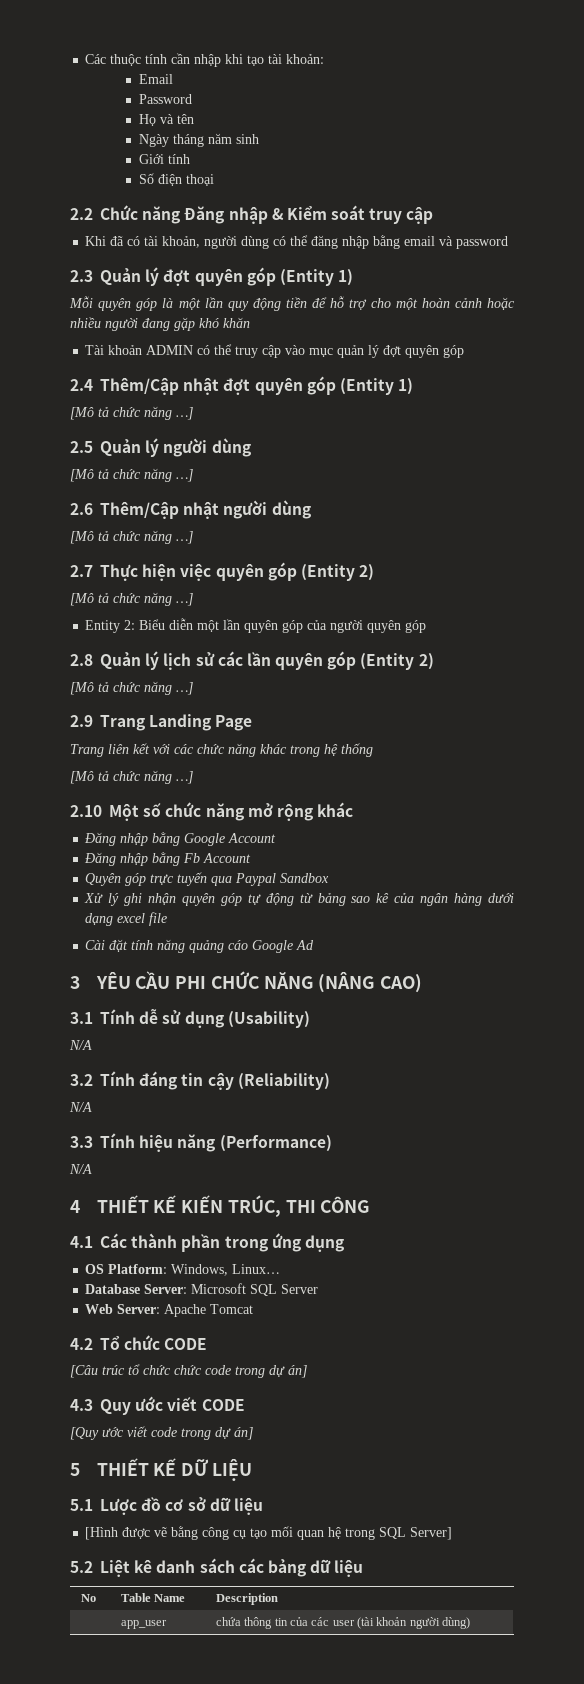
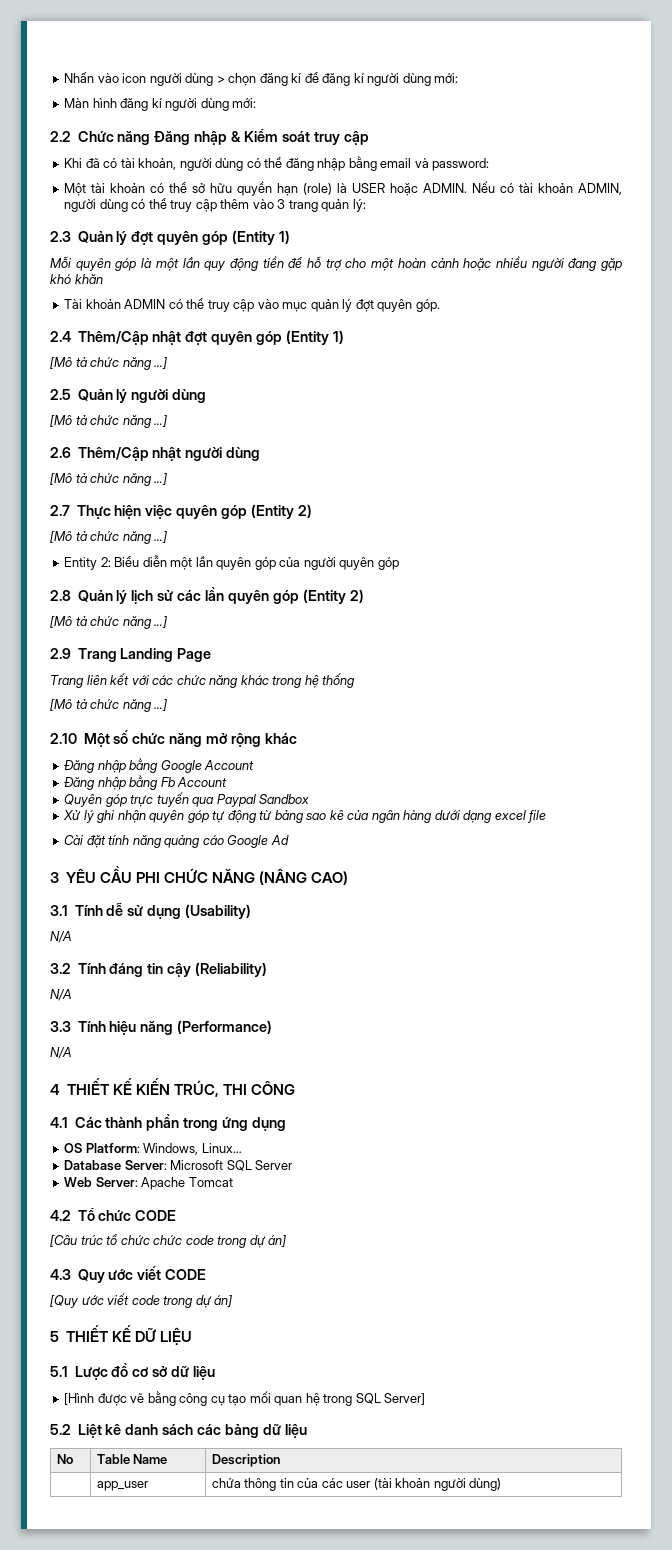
- Các thuộc tính cần nhập khi tạo tài khoản:
- Email
- Password
- Họ và tên
- Ngày tháng năm sinh
- Giới tính
- Số điện thoại
+ Nhấn vào icon người dùng > chọn đăng kí để đăng kí người dùng mới:
+ Màn hình đăng kí người dùng mới:
- Khi đã có tài khoản, người dùng có thể đăng nhập bằng email và password
+ Khi đã có tài khoản, người dùng có thể đăng nhập bằng email và password:
+ Một tài khoản có thể sở hữu quyền hạn (role) là USER hoặc ADMIN. Nếu có tài khoản ADMIN, người dùng có thể truy cập thêm vào 3 trang quản lý:
- Tài khoản ADMIN có thể truy cập vào mục quản lý đợt quyên góp
+ Tài khoản ADMIN có thể truy cập vào mục quản lý đợt quyên góp.

